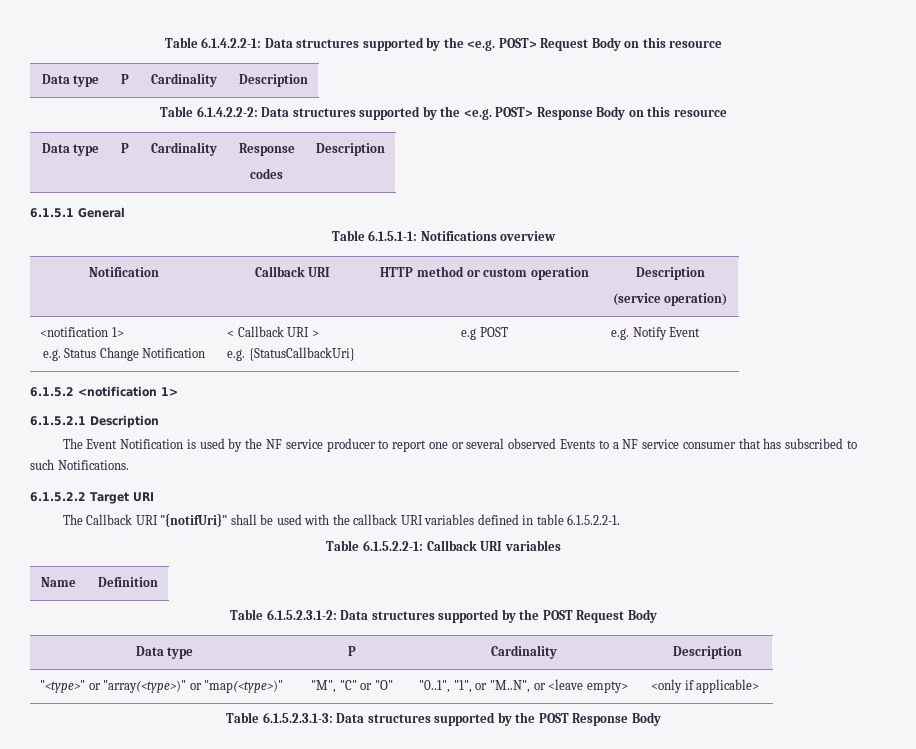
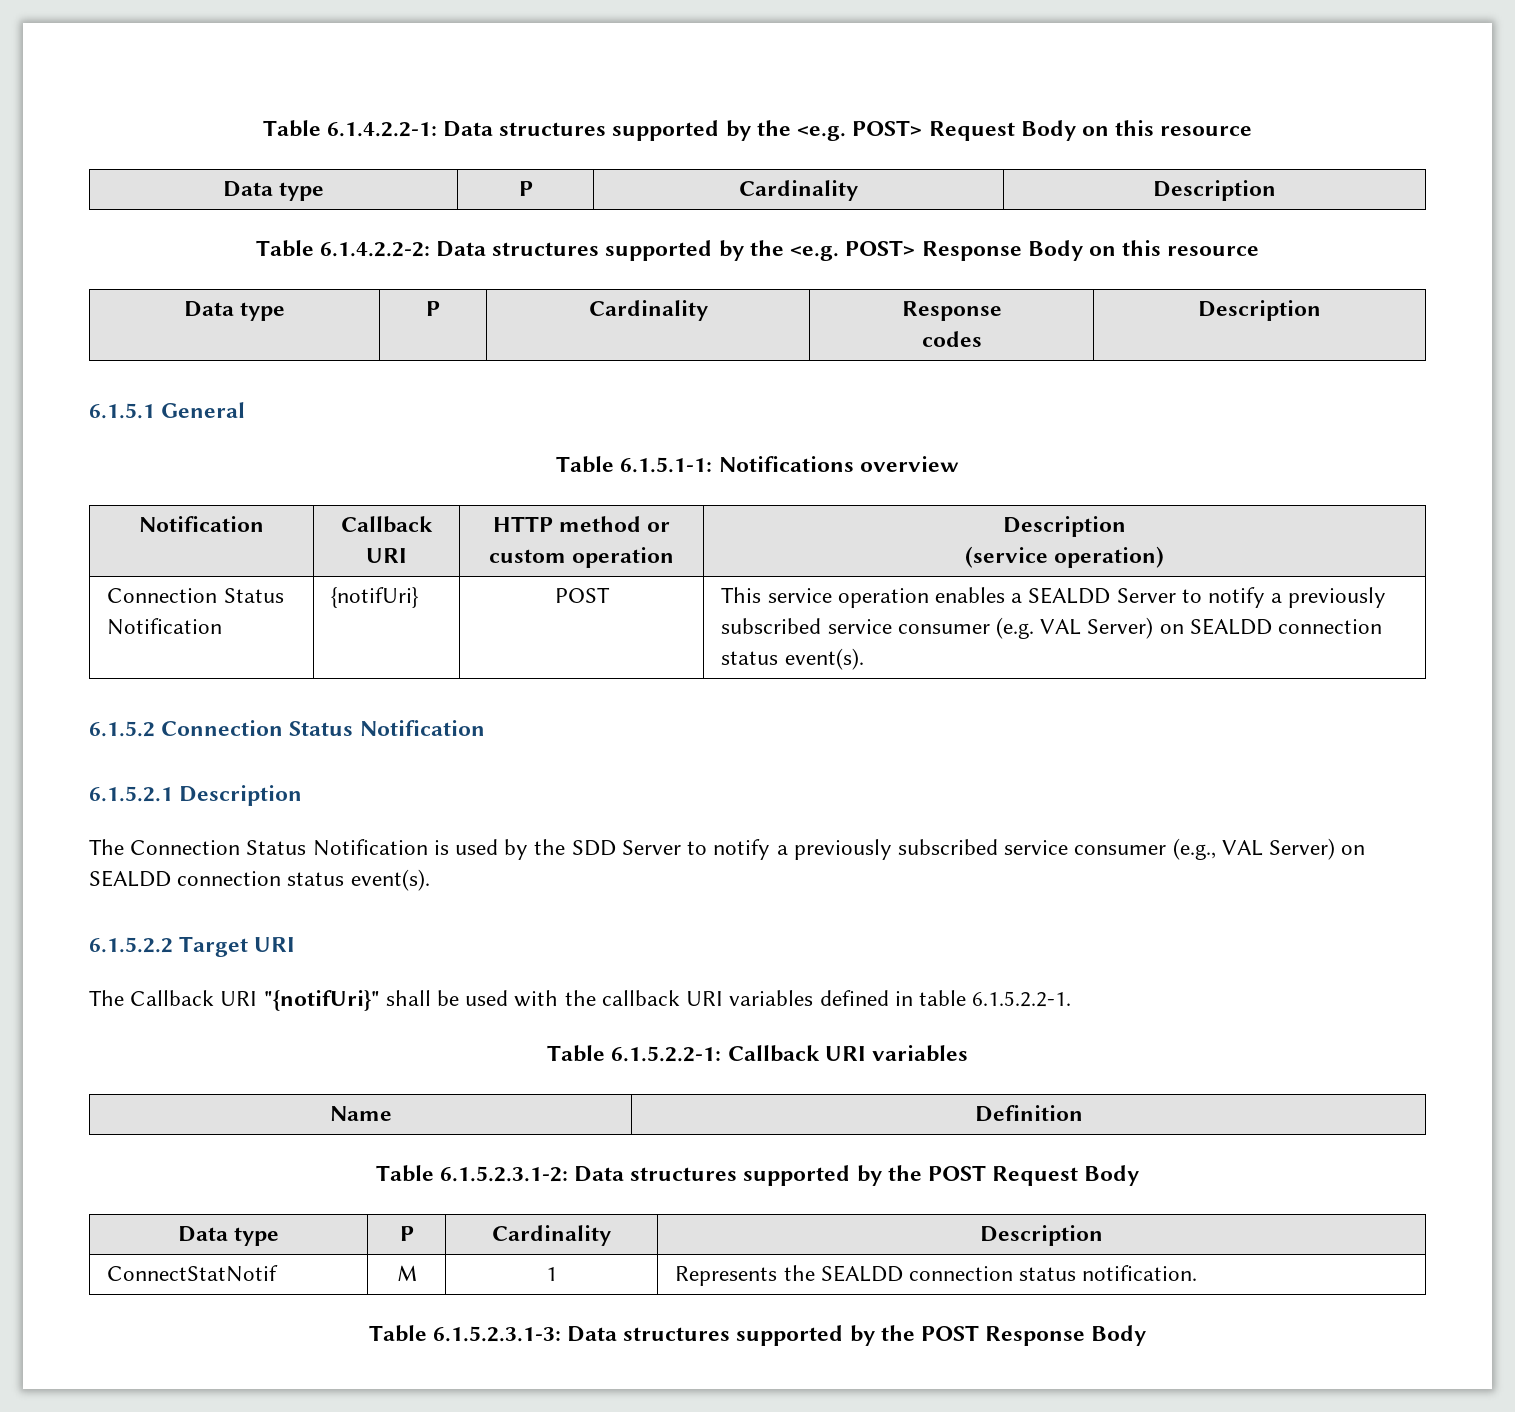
  Notification | Callback URI | HTTP method or custom operation | Description
  (service operation)
- <notification 1>
- e.g. Status Change Notification | < Callback URI >
- e.g. {StatusCallbackUri} | e.g POST | e.g. Notify Event
- 6.1.5.2 <notification 1>
+ Connection Status Notification | {notifUri} | POST | This service operation enables a SEALDD Server to notify a previously subscribed service consumer (e.g. VAL Server) on SEALDD connection status event(s).
+ 6.1.5.2 Connection Status Notification
- The Event Notification is used by the NF service producer to report one or several observed Events to a NF service consumer that has subscribed to such Notifications.
+ The Connection Status Notification is used by the SDD Server to notify a previously subscribed service consumer (e.g., VAL Server) on SEALDD connection status event(s).
- "<type>" or "array(<type>)" or "map(<type>)" | "M", "C" or "O" | "0..1", "1", or "M..N", or <leave empty> | <only if applicable>
+ ConnectStatNotif | M | 1 | Represents the SEALDD connection status notification.

